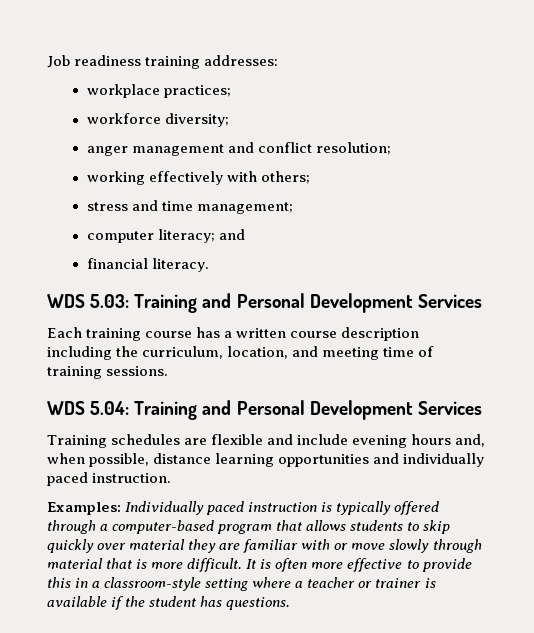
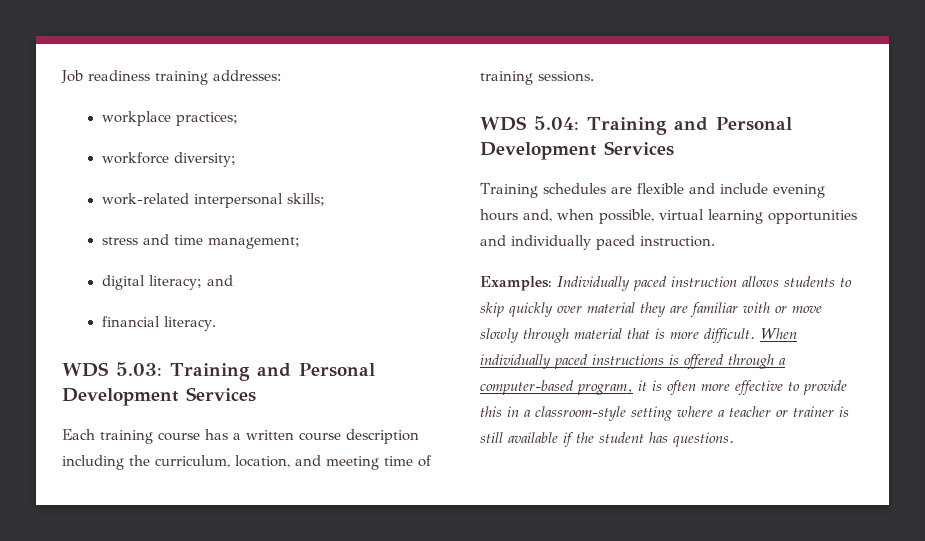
- anger management and conflict resolution;
- working effectively with others;
+ work-related interpersonal skills;
- computer literacy; and
+ digital literacy; and
- Training schedules are flexible and include evening hours and, when possible, distance learning opportunities and individually paced instruction.
+ Training schedules are flexible and include evening hours and, when possible, virtual learning opportunities and individually paced instruction.
- Examples: Individually paced instruction is typically offered through a computer-based program that allows students to skip quickly over material they are familiar with or move slowly through material that is more difficult.
+ Examples: Individually paced instruction allows students to skip quickly over material they are familiar with or move slowly through material that is more difficult.
- It is often more effective to provide this in a classroom-style setting where a teacher or trainer is available if the student has questions.
+ When individually paced instructions is offered through a computer-based program, it is often more effective to provide this in a classroom-style setting where a teacher or trainer is still available if the student has questions.

